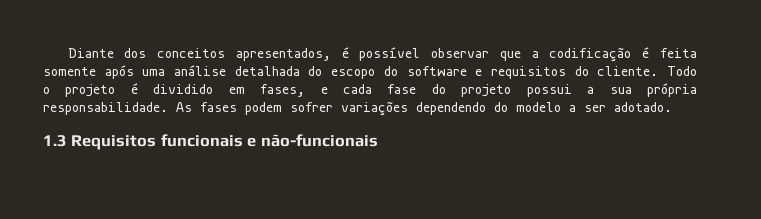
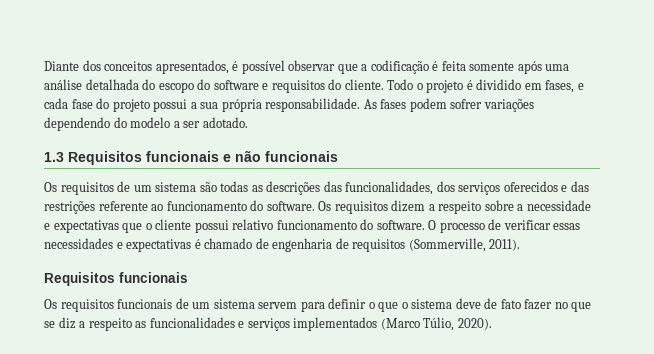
- 1.3 Requisitos funcionais e não-funcionais
+ 1.3 Requisitos funcionais e não funcionais
+ Os requisitos de um sistema são todas as descrições das funcionalidades, dos serviços oferecidos e das restrições referente ao funcionamento do software. Os requisitos dizem a respeito sobre a necessidade e expectativas que o cliente possui relativo funcionamento do software. O processo de verificar essas necessidades e expectativas é chamado de engenharia de requisitos (Sommerville, 2011).
+ Requisitos funcionais
+ Os requisitos funcionais de um sistema servem para definir o que o sistema deve de fato fazer no que se diz a respeito as funcionalidades e serviços implementados (Marco Túlio, 2020).

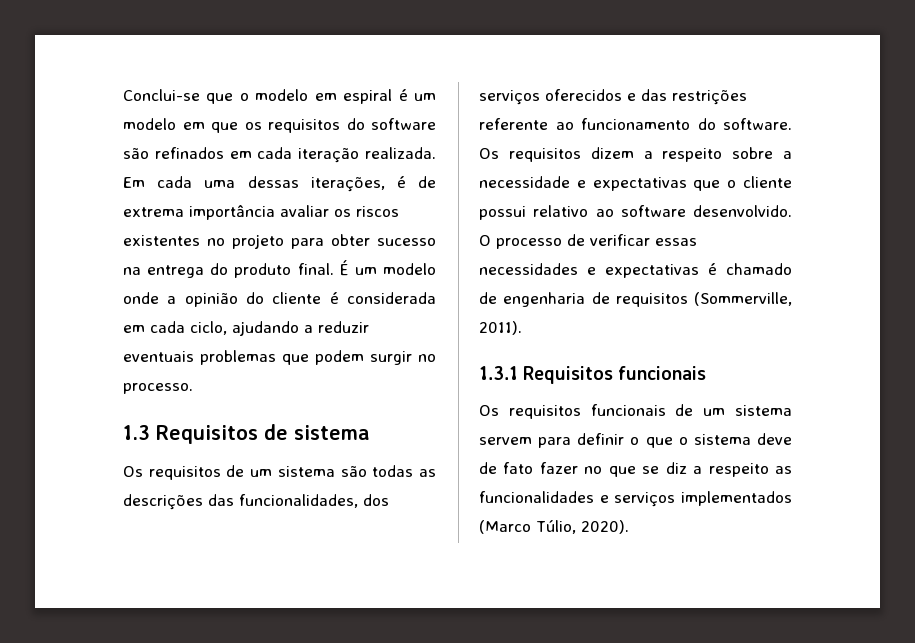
- Diante dos conceitos apresentados, é possível observar que a codificação é feita somente após uma análise detalhada do escopo do software e requisitos do cliente. Todo o projeto é dividido em fases, e cada fase do projeto possui a sua própria responsabilidade. As fases podem sofrer variações dependendo do modelo a ser adotado.
- 1.3 Requisitos funcionais e não funcionais
+ Conclui-se que o modelo em espiral é um modelo em que os requisitos do software são refinados em cada iteração realizada. Em cada uma dessas iterações, é de extrema importância avaliar os riscos existentes no projeto para obter sucesso na entrega do produto final. É um modelo onde a opinião do cliente é considerada em cada ciclo, ajudando a reduzir eventuais problemas que podem surgir no processo.
+ 1.3 Requisitos de sistema
- Os requisitos dizem a respeito sobre a necessidade e expectativas que o cliente possui relativo funcionamento do software.
+ Os requisitos dizem a respeito sobre a necessidade e expectativas que o cliente possui relativo ao software desenvolvido.
  O processo de verificar essas necessidades e expectativas é chamado de engenharia de requisitos (Sommerville, 2011).
- Requisitos funcionais
+ 1.3.1 Requisitos funcionais

